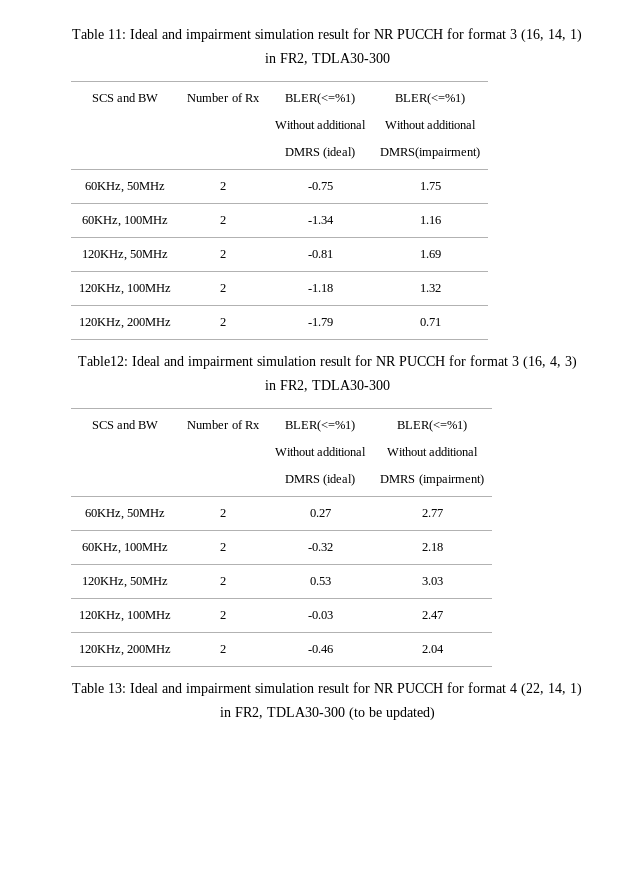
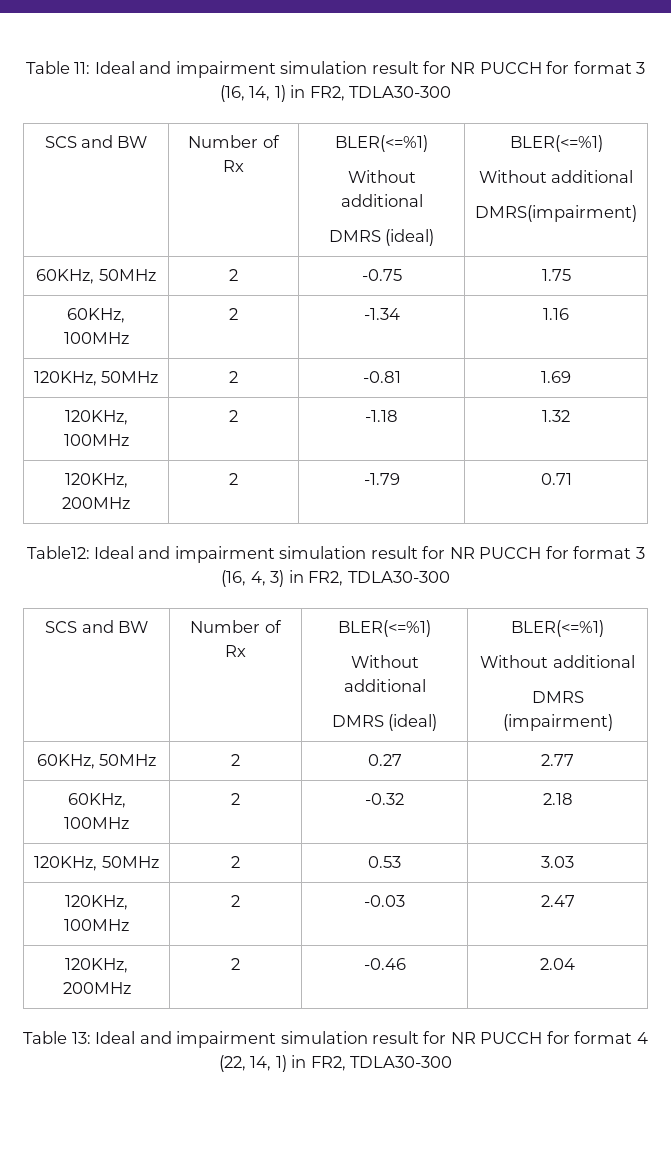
- Table 13: Ideal and impairment simulation result for NR PUCCH for format 4 (22, 14, 1) in FR2, TDLA30-300 (to be updated)
+ Table 13: Ideal and impairment simulation result for NR PUCCH for format 4 (22, 14, 1) in FR2, TDLA30-300

